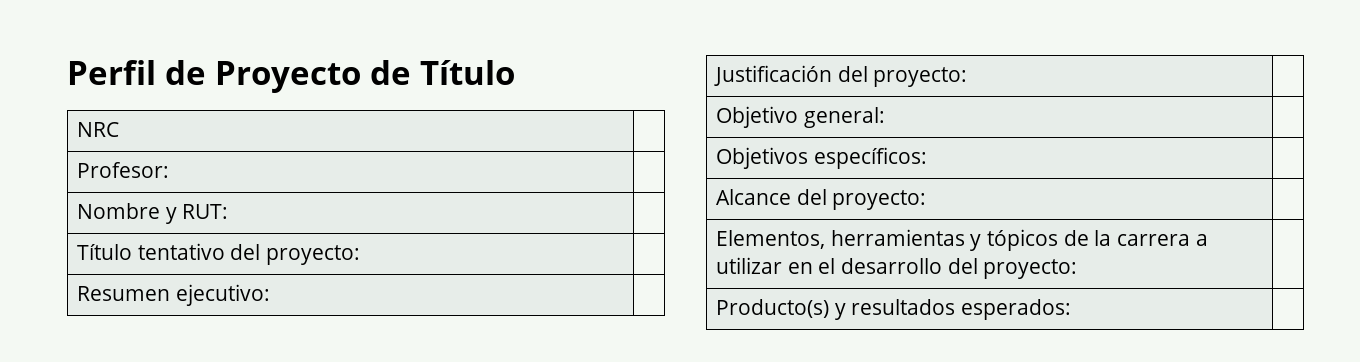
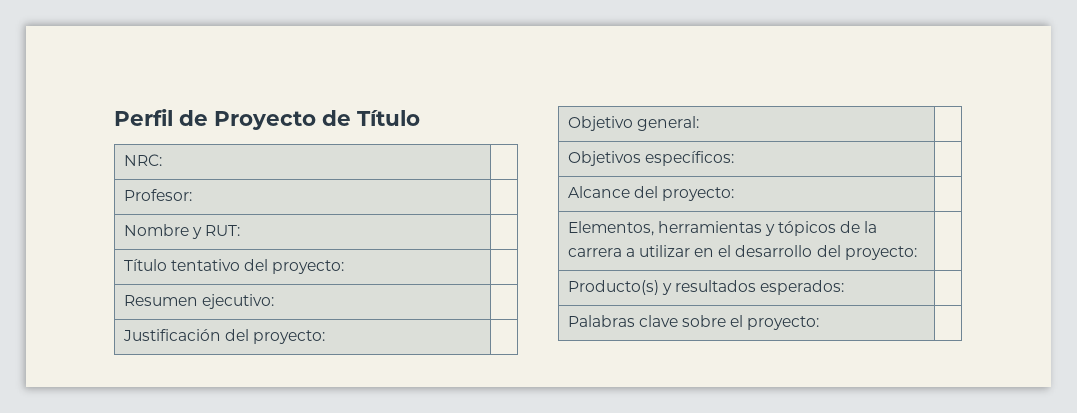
- NRC |
+ NRC: |
+ Palabras clave sobre el proyecto: |

